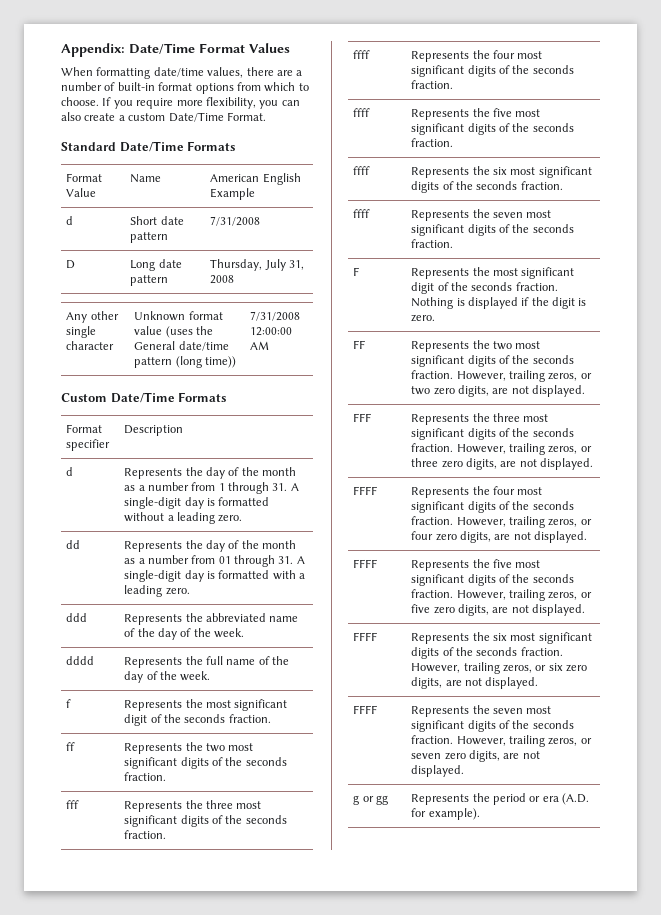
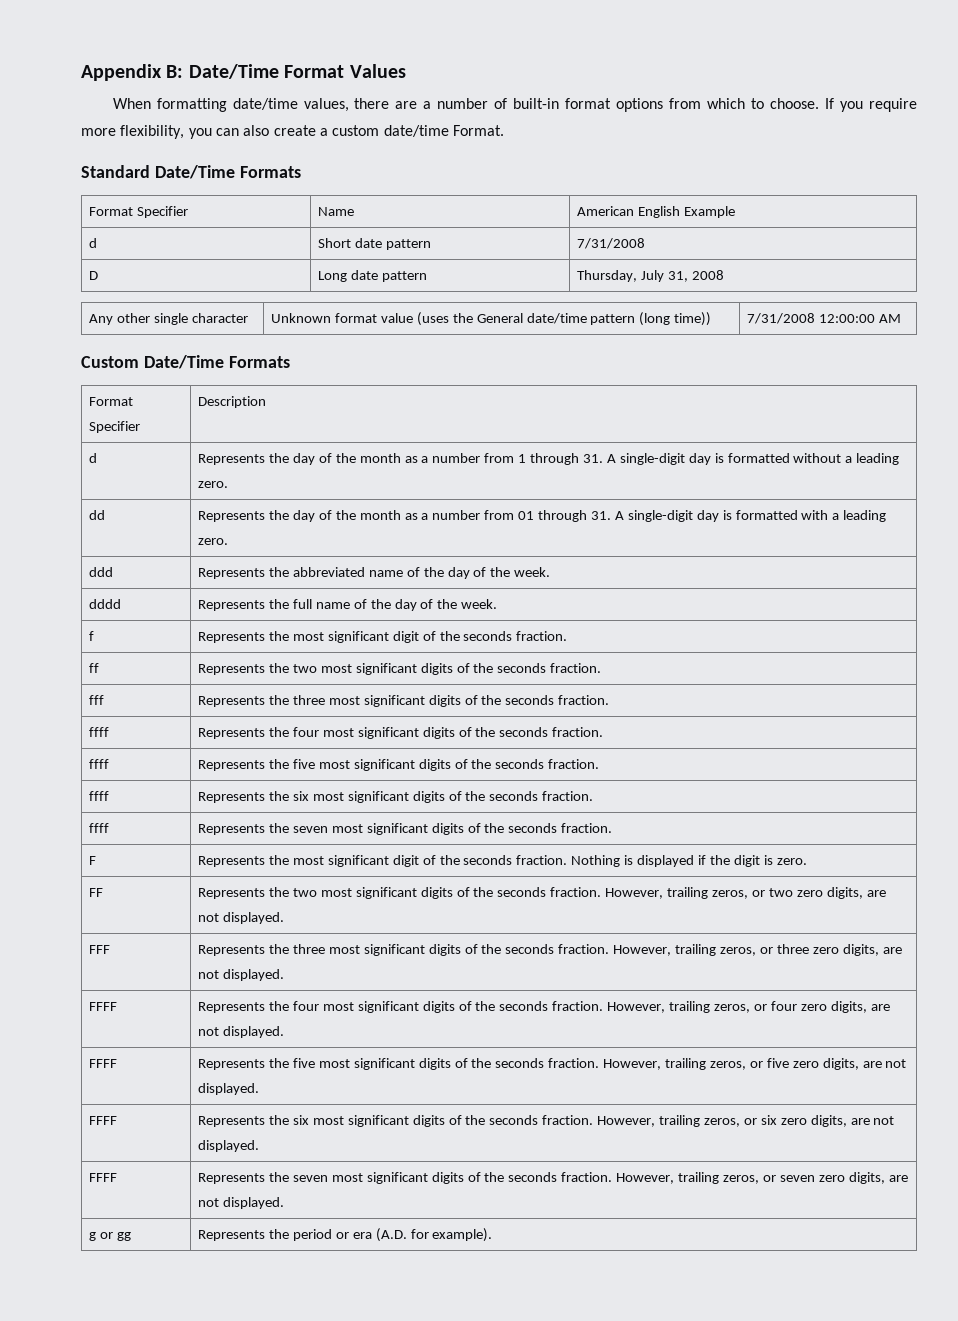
- Appendix: Date/Time Format Values
+ Appendix B: Date/Time Format Values
- If you require more flexibility, you can also create a custom Date/Time Format.
+ If you require more flexibility, you can also create a custom date/time Format.
- Format Value | Name | American English Example
+ Format Specifier | Name | American English Example
- Format specifier | Description
+ Format Specifier | Description

